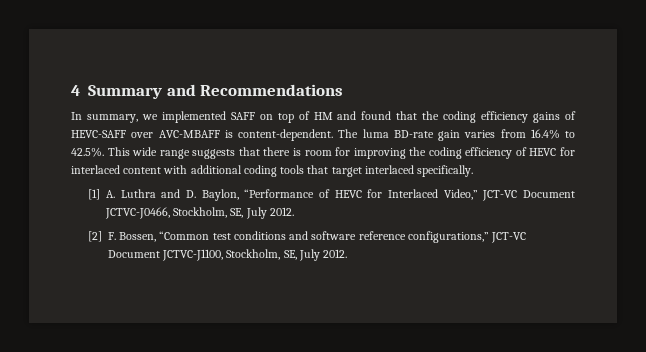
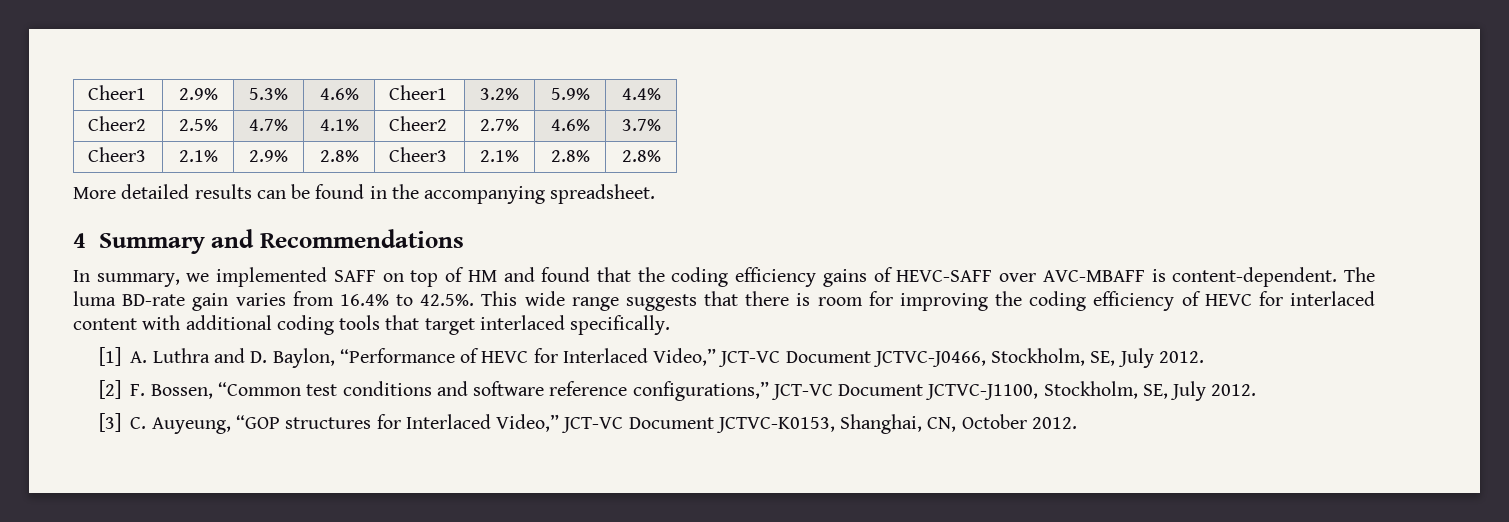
+ Cheer1 | 2.9% | 5.3% | 4.6% | Cheer1 | 3.2% | 5.9% | 4.4%
+ Cheer2 | 2.5% | 4.7% | 4.1% | Cheer2 | 2.7% | 4.6% | 3.7%
+ Cheer3 | 2.1% | 2.9% | 2.8% | Cheer3 | 2.1% | 2.8% | 2.8%
+ More detailed results can be found in the accompanying spreadsheet.
+ [3] C. Auyeung, “GOP structures for Interlaced Video,” JCT-VC Document JCTVC-K0153, Shanghai, CN, October 2012.

